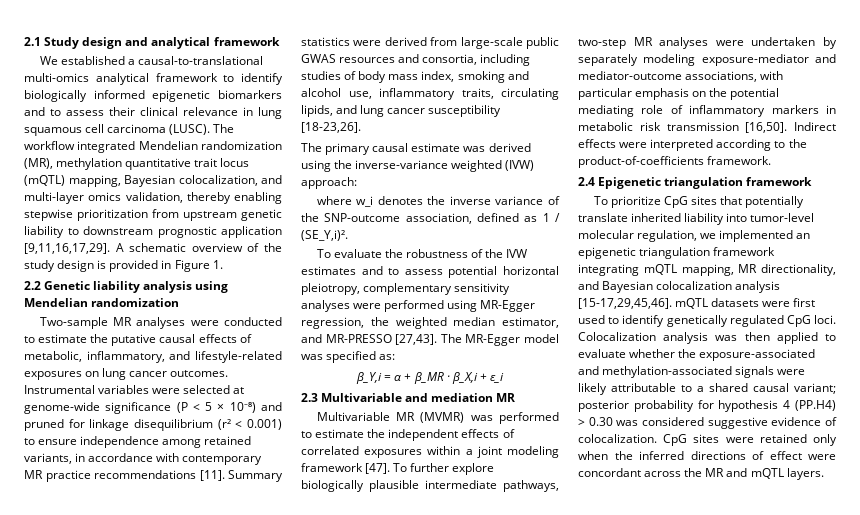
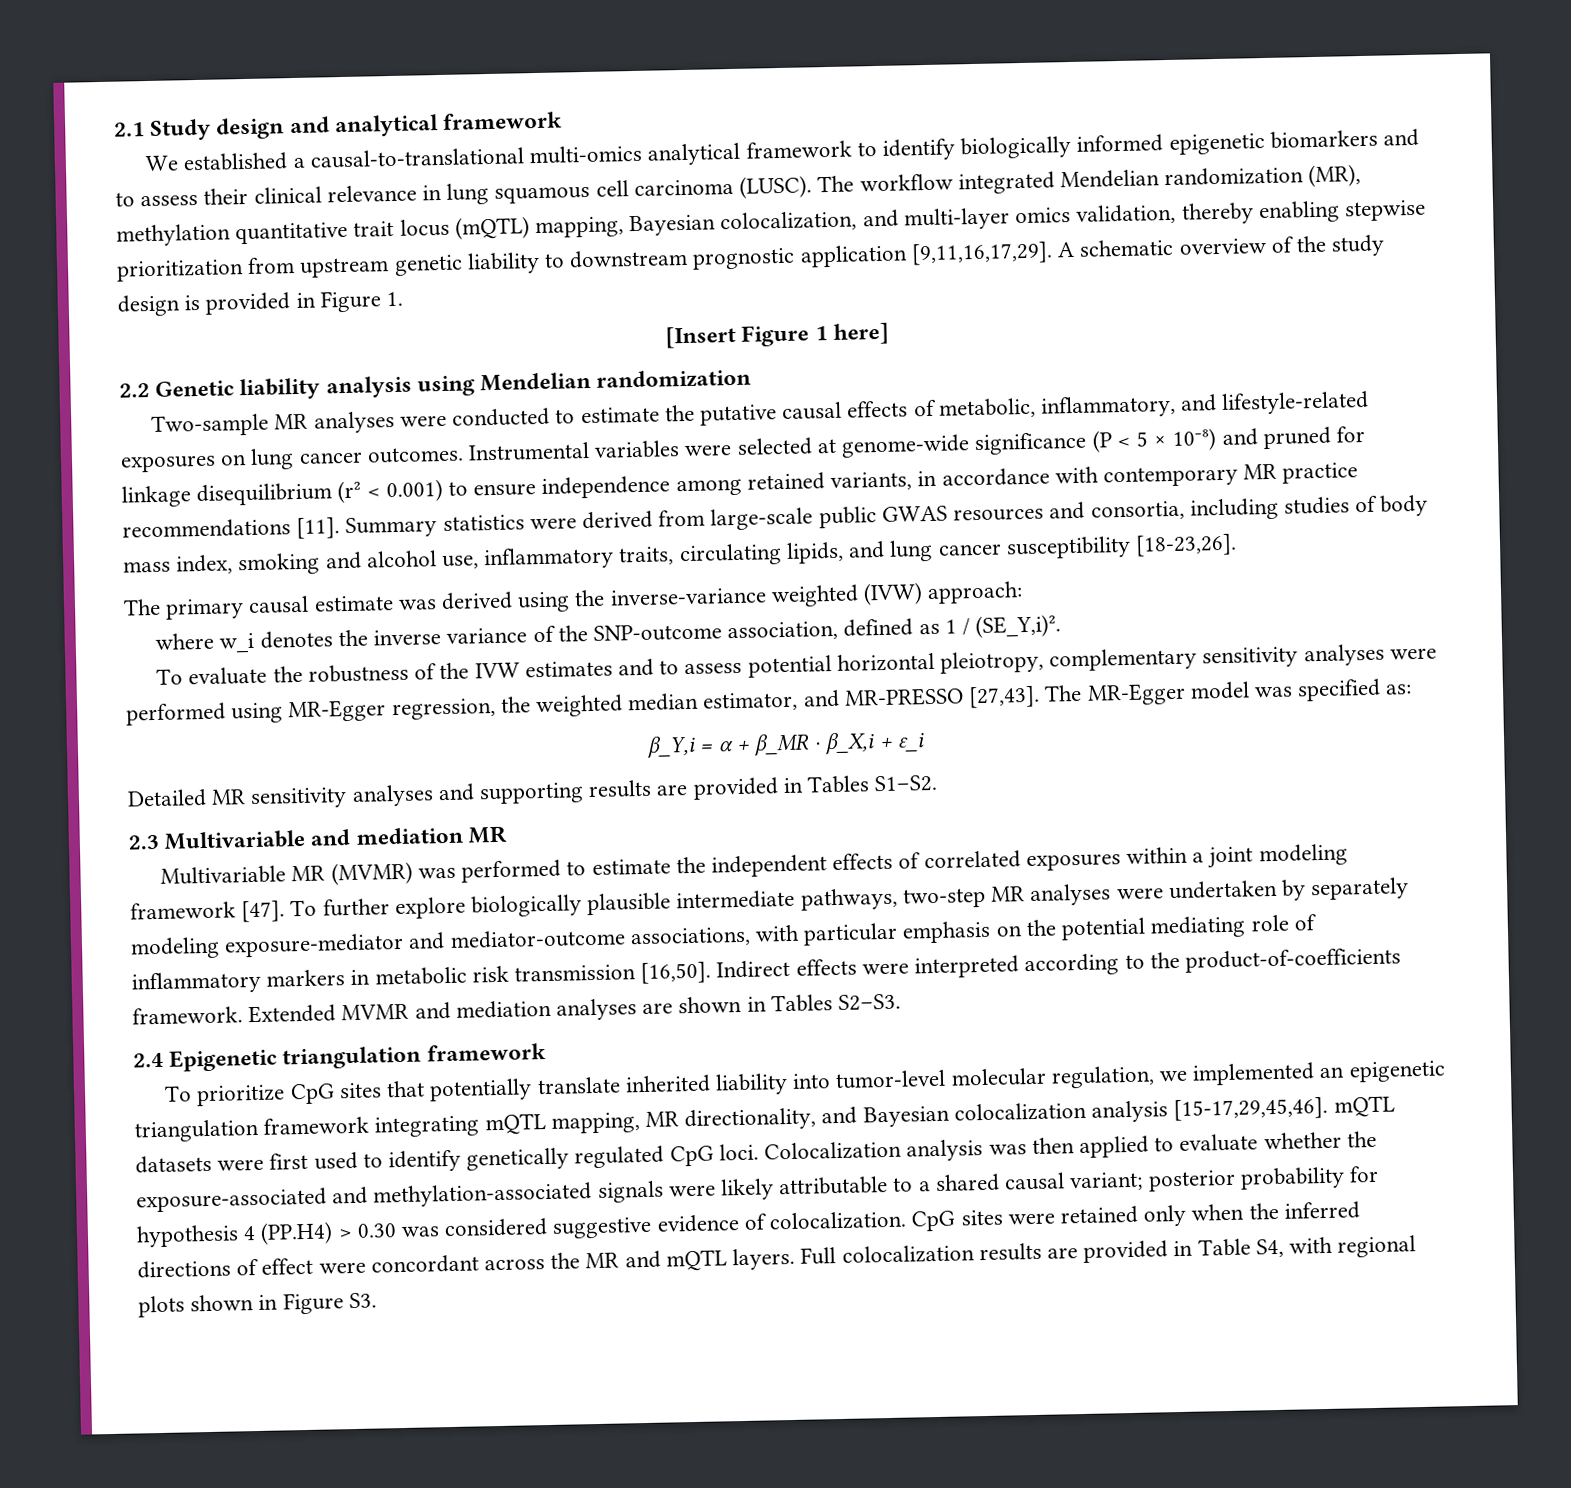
+ [Insert Figure 1 here]
+ Detailed MR sensitivity analyses and supporting results are provided in Tables S1–S2.
+ Extended MVMR and mediation analyses are shown in Tables S2–S3.
+ Full colocalization results are provided in Table S4, with regional plots shown in Figure S3.

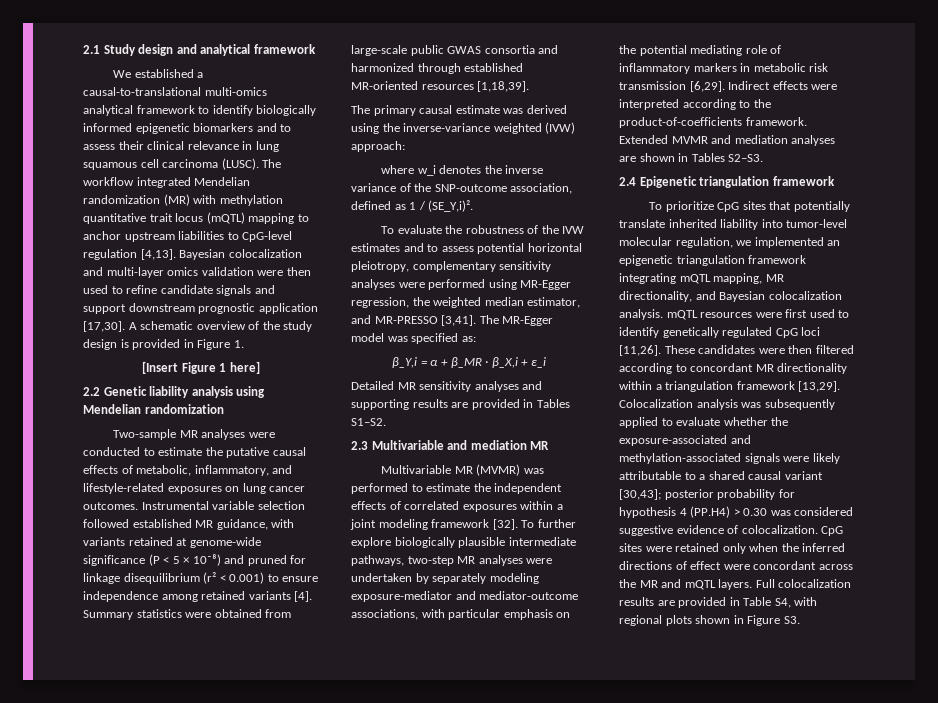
- The workflow integrated Mendelian randomization (MR), methylation quantitative trait locus (mQTL) mapping, Bayesian colocalization, and multi-layer omics validation, thereby enabling stepwise prioritization from upstream genetic liability to downstream prognostic application [9,11,16,17,29].
+ The workflow integrated Mendelian randomization (MR) with methylation quantitative trait locus (mQTL) mapping to anchor upstream liabilities to CpG-level regulation [4,13]. Bayesian colocalization and multi-layer omics validation were then used to refine candidate signals and support downstream prognostic application [17,30].
- Instrumental variables were selected at genome-wide significance (P < 5 × 10⁻⁸) and pruned for linkage disequilibrium (r² < 0.001) to ensure independence among retained variants, in accordance with contemporary MR practice recommendations [11].
+ Instrumental variable selection followed established MR guidance, with variants retained at genome-wide significance (P < 5 × 10⁻⁸) and pruned for linkage disequilibrium (r² < 0.001) to ensure independence among retained variants [4].
- Summary statistics were derived from large-scale public GWAS resources and consortia, including studies of body mass index, smoking and alcohol use, inflammatory traits, circulating lipids, and lung cancer susceptibility [18-23,26].
+ Summary statistics were obtained from large-scale public GWAS consortia and harmonized through established MR-oriented resources [1,18,39].
- To evaluate the robustness of the IVW estimates and to assess potential horizontal pleiotropy, complementary sensitivity analyses were performed using MR-Egger regression, the weighted median estimator, and MR-PRESSO [27,43].
+ To evaluate the robustness of the IVW estimates and to assess potential horizontal pleiotropy, complementary sensitivity analyses were performed using MR-Egger regression, the weighted median estimator, and MR-PRESSO [3,41].
- Multivariable MR (MVMR) was performed to estimate the independent effects of correlated exposures within a joint modeling framework [47].
+ Multivariable MR (MVMR) was performed to estimate the independent effects of correlated exposures within a joint modeling framework [32].
- To further explore biologically plausible intermediate pathways, two-step MR analyses were undertaken by separately modeling exposure-mediator and mediator-outcome associations, with particular emphasis on the potential mediating role of inflammatory markers in metabolic risk transmission [16,50].
+ To further explore biologically plausible intermediate pathways, two-step MR analyses were undertaken by separately modeling exposure-mediator and mediator-outcome associations, with particular emphasis on the potential mediating role of inflammatory markers in metabolic risk transmission [6,29].
- To prioritize CpG sites that potentially translate inherited liability into tumor-level molecular regulation, we implemented an epigenetic triangulation framework integrating mQTL mapping, MR directionality, and Bayesian colocalization analysis [15-17,29,45,46]. mQTL datasets were first used to identify genetically regulated CpG loci.
+ To prioritize CpG sites that potentially translate inherited liability into tumor-level molecular regulation, we implemented an epigenetic triangulation framework integrating mQTL mapping, MR directionality, and Bayesian colocalization analysis. mQTL resources were first used to identify genetically regulated CpG loci [11,26]. These candidates were then filtered according to concordant MR directionality within a triangulation framework [13,29].
- Colocalization analysis was then applied to evaluate whether the exposure-associated and methylation-associated signals were likely attributable to a shared causal variant; posterior probability for hypothesis 4 (PP.H4) > 0.30 was considered suggestive evidence of colocalization.
+ Colocalization analysis was subsequently applied to evaluate whether the exposure-associated and methylation-associated signals were likely attributable to a shared causal variant [30,43]; posterior probability for hypothesis 4 (PP.H4) > 0.30 was considered suggestive evidence of colocalization.

